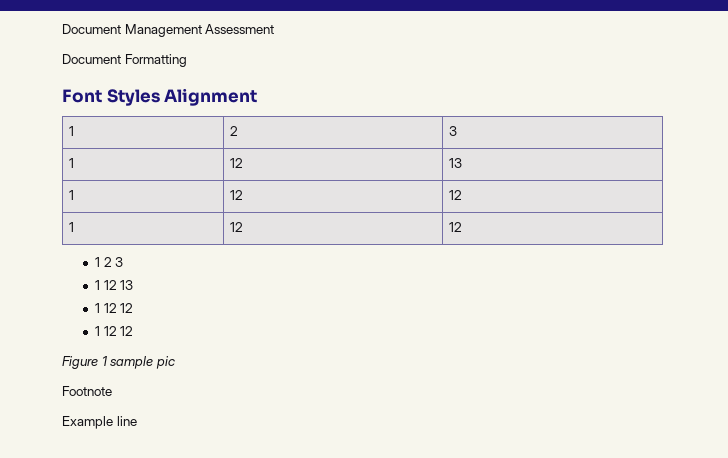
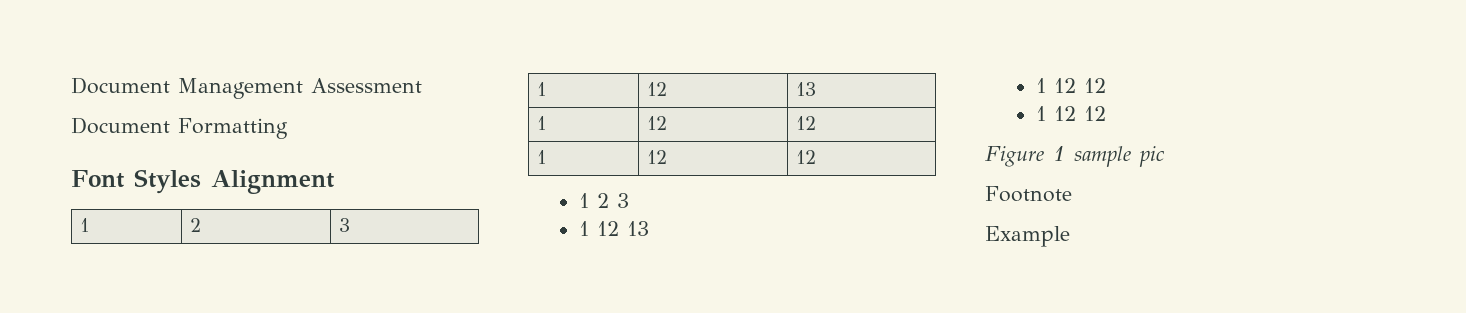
- Example line
+ Example

